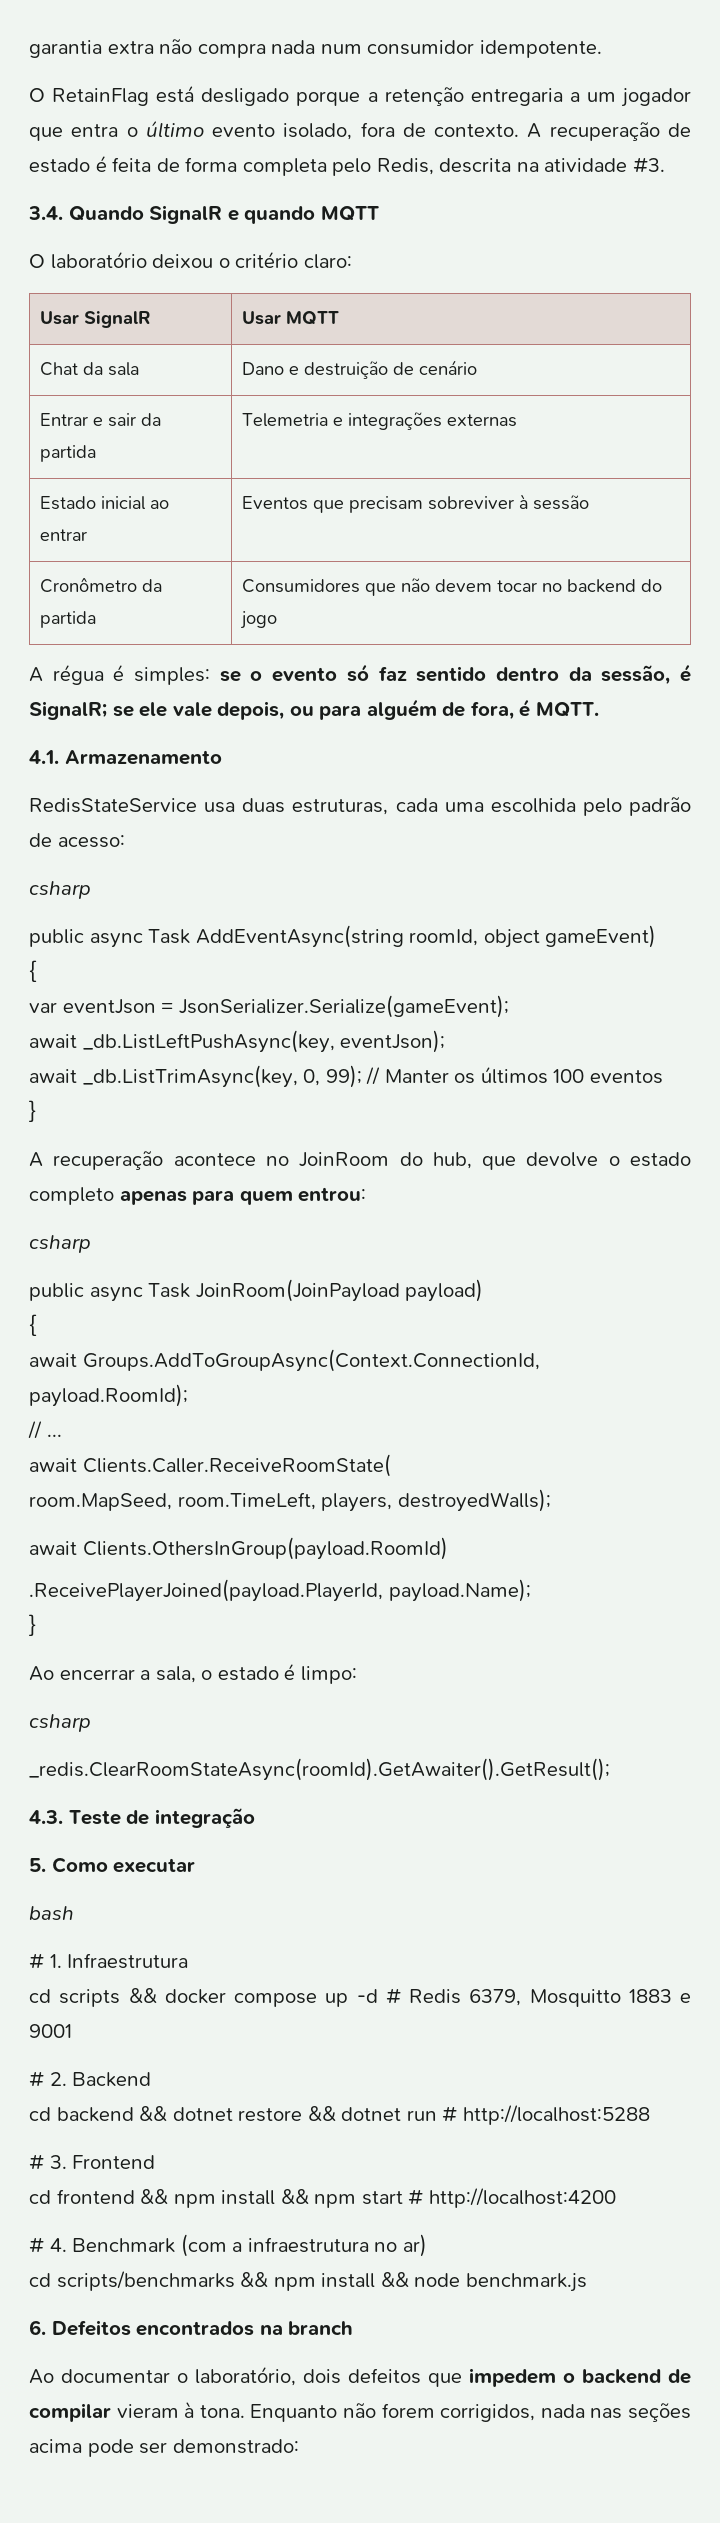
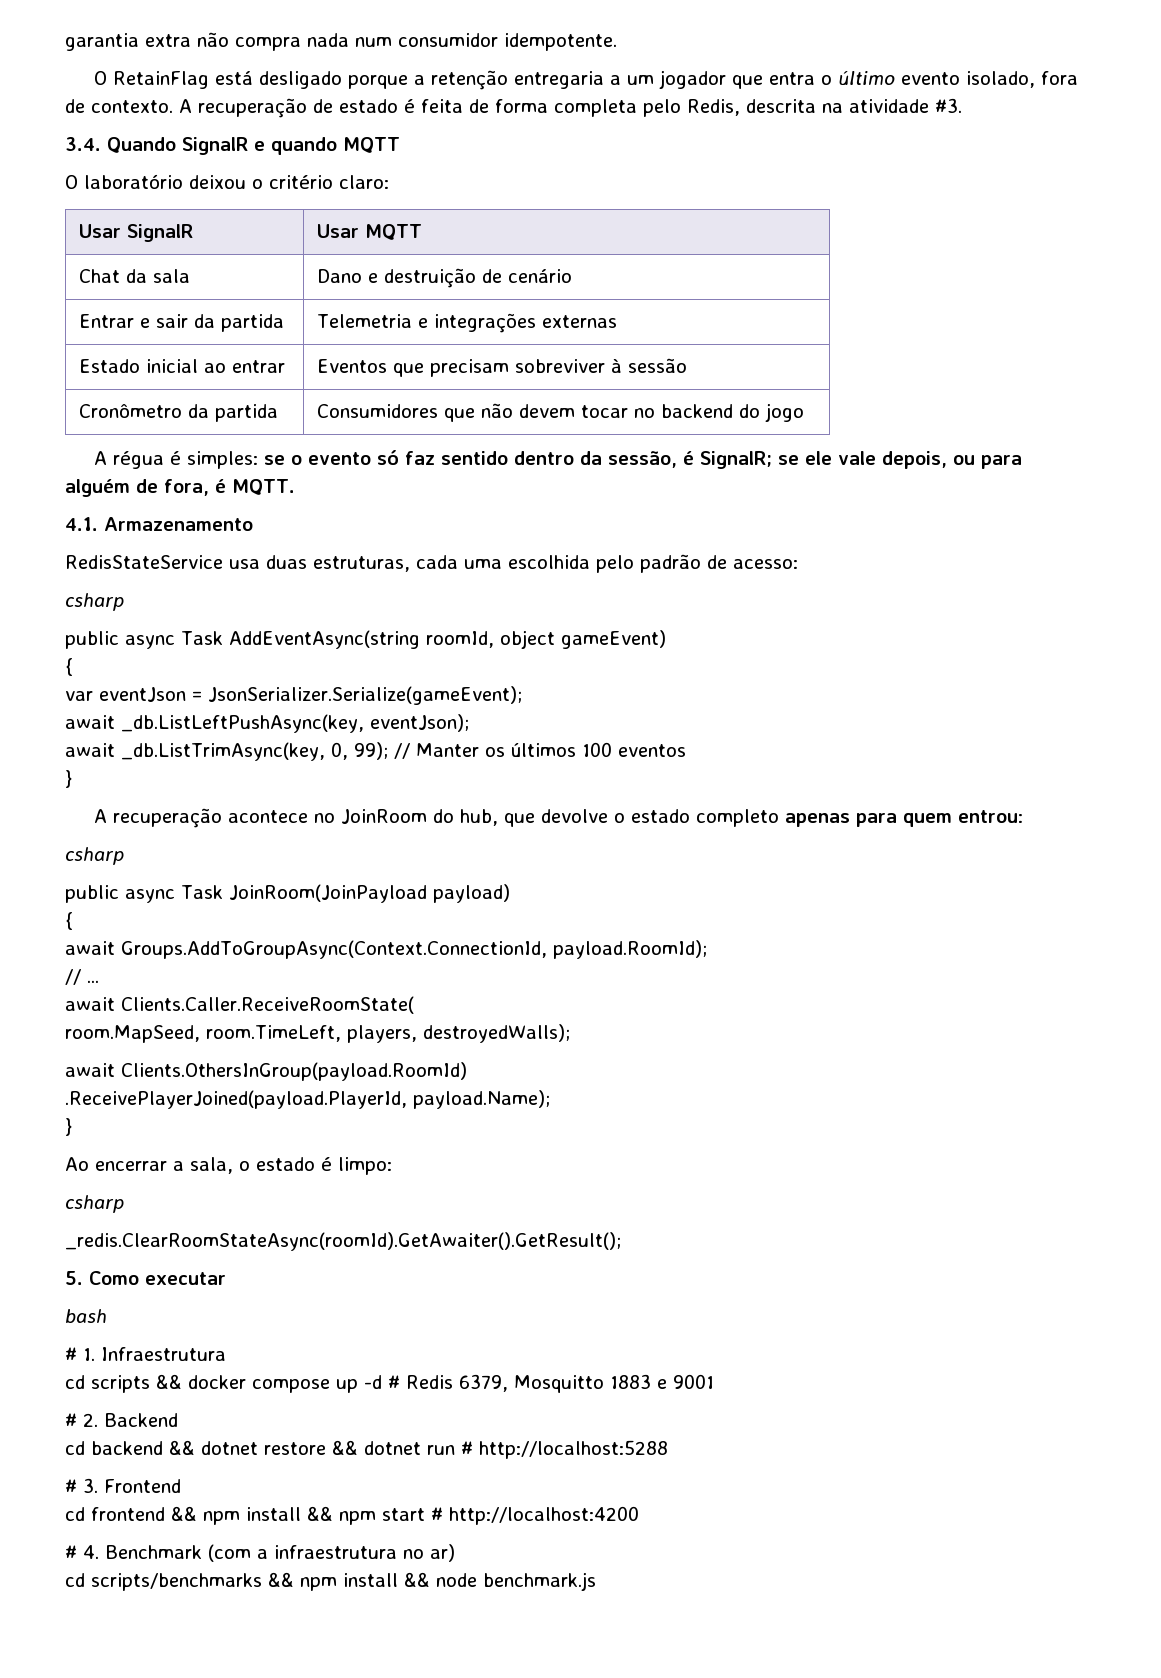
- 4.3. Teste de integração
- 6. Defeitos encontrados na branch
- Ao documentar o laboratório, dois defeitos que impedem o backend de compilar vieram à tona. Enquanto não forem corrigidos, nada nas seções acima pode ser demonstrado:

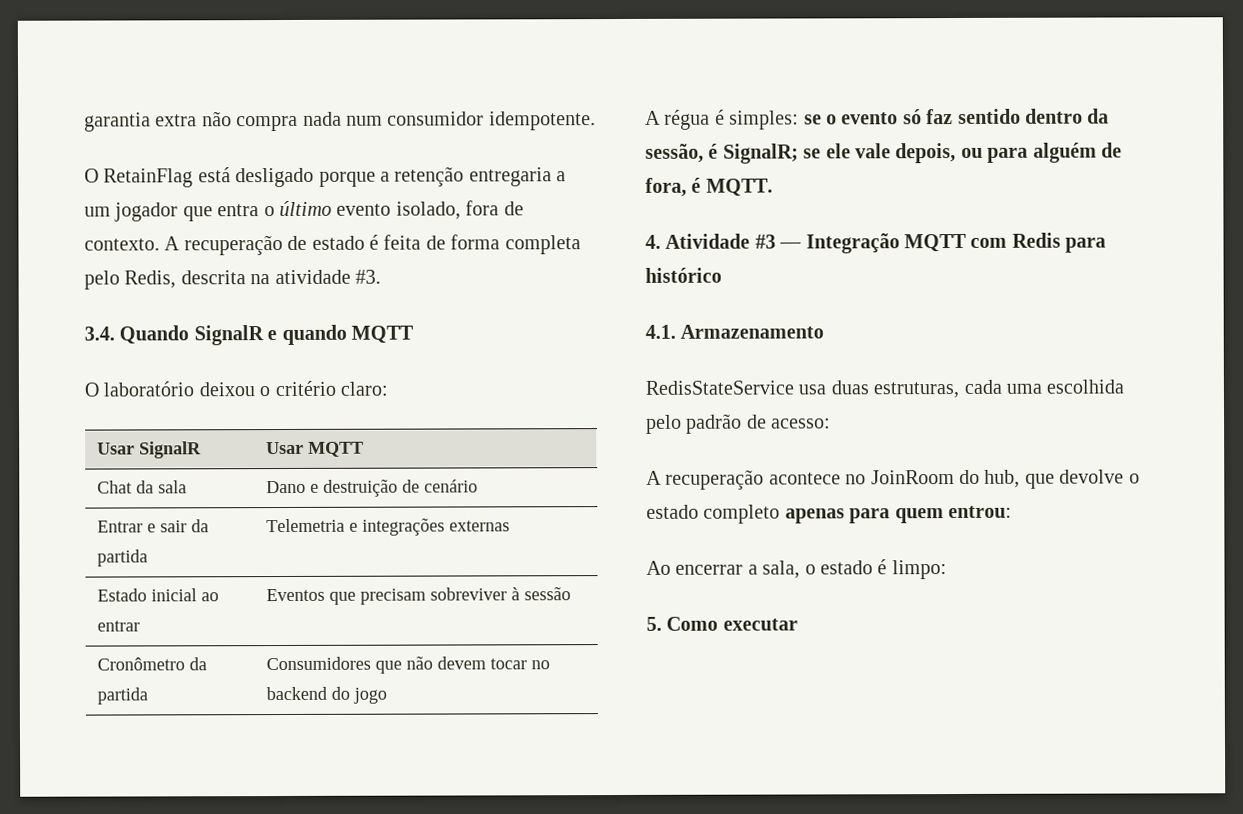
+ 4. Atividade #3 — Integração MQTT com Redis para histórico
  RedisStateService usa duas estruturas, cada uma escolhida pelo padrão de acesso:
- csharp
- public async Task AddEventAsync(string roomId, object gameEvent)
- {
- var eventJson = JsonSerializer.Serialize(gameEvent);
- await _db.ListLeftPushAsync(key, eventJson);
- await _db.ListTrimAsync(key, 0, 99); // Manter os últimos 100 eventos
- }
  A recuperação acontece no JoinRoom do hub, que devolve o estado completo apenas para quem entrou:
- csharp
- public async Task JoinRoom(JoinPayload payload)
- {
- await Groups.AddToGroupAsync(Context.ConnectionId, payload.RoomId);
- // ...
- await Clients.Caller.ReceiveRoomState(
- room.MapSeed, room.TimeLeft, players, destroyedWalls);
- await Clients.OthersInGroup(payload.RoomId)
- .ReceivePlayerJoined(payload.PlayerId, payload.Name);
- }
  Ao encerrar a sala, o estado é limpo:
- csharp
- _redis.ClearRoomStateAsync(roomId).GetAwaiter().GetResult();
- bash
- # 1. Infraestrutura
- cd scripts && docker compose up -d # Redis 6379, Mosquitto 1883 e 9001
- # 2. Backend
- cd backend && dotnet restore && dotnet run # http://localhost:5288
- # 3. Frontend
- cd frontend && npm install && npm start # http://localhost:4200
- # 4. Benchmark (com a infraestrutura no ar)
- cd scripts/benchmarks && npm install && node benchmark.js

